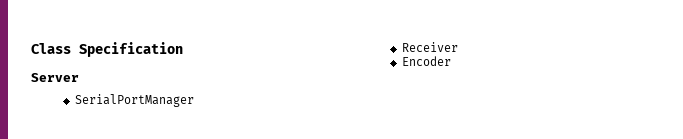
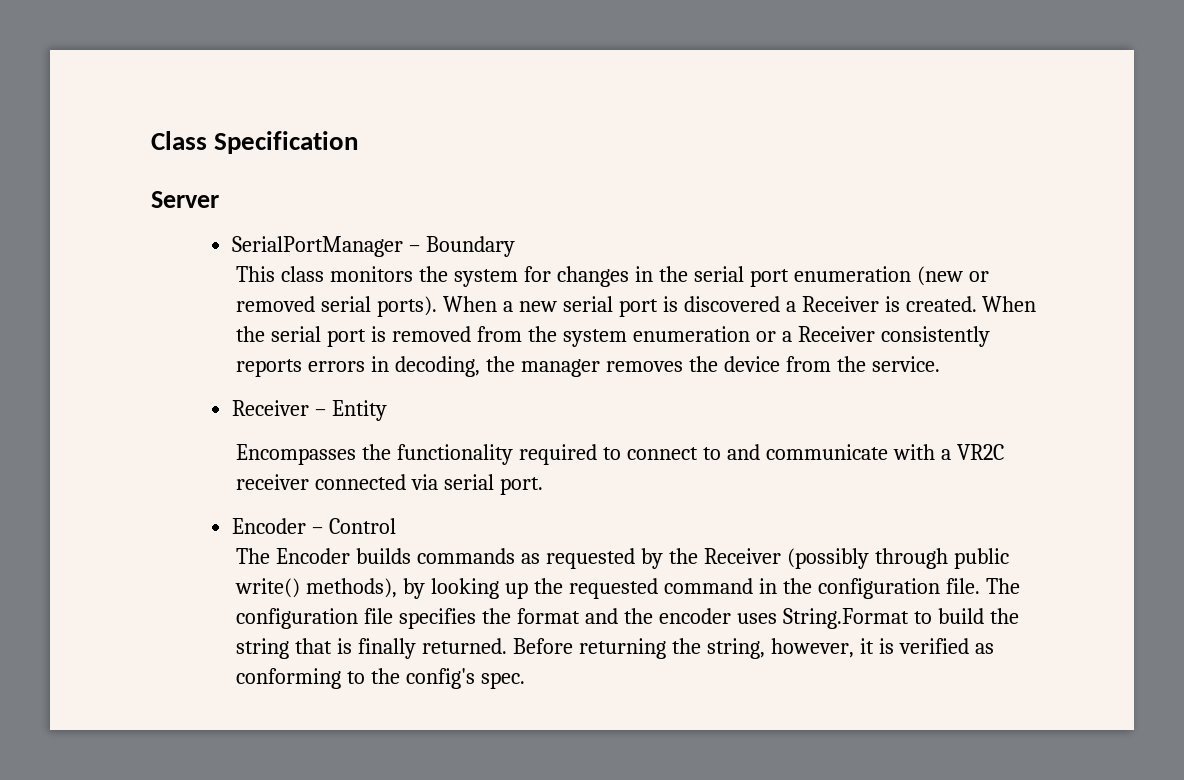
- SerialPortManager
- Receiver
- Encoder
+ SerialPortManager – Boundary
+ This class monitors the system for changes in the serial port enumeration (new or removed serial ports). When a new serial port is discovered a Receiver is created. When the serial port is removed from the system enumeration or a Receiver consistently reports errors in decoding, the manager removes the device from the service.
+ Receiver – Entity
+ Encompasses the functionality required to connect to and communicate with a VR2C receiver connected via serial port.
+ Encoder – Control
+ The Encoder builds commands as requested by the Receiver (possibly through public write() methods), by looking up the requested command in the configuration file. The configuration file specifies the format and the encoder uses String.Format to build the string that is finally returned. Before returning the string, however, it is verified as conforming to the config's spec.

